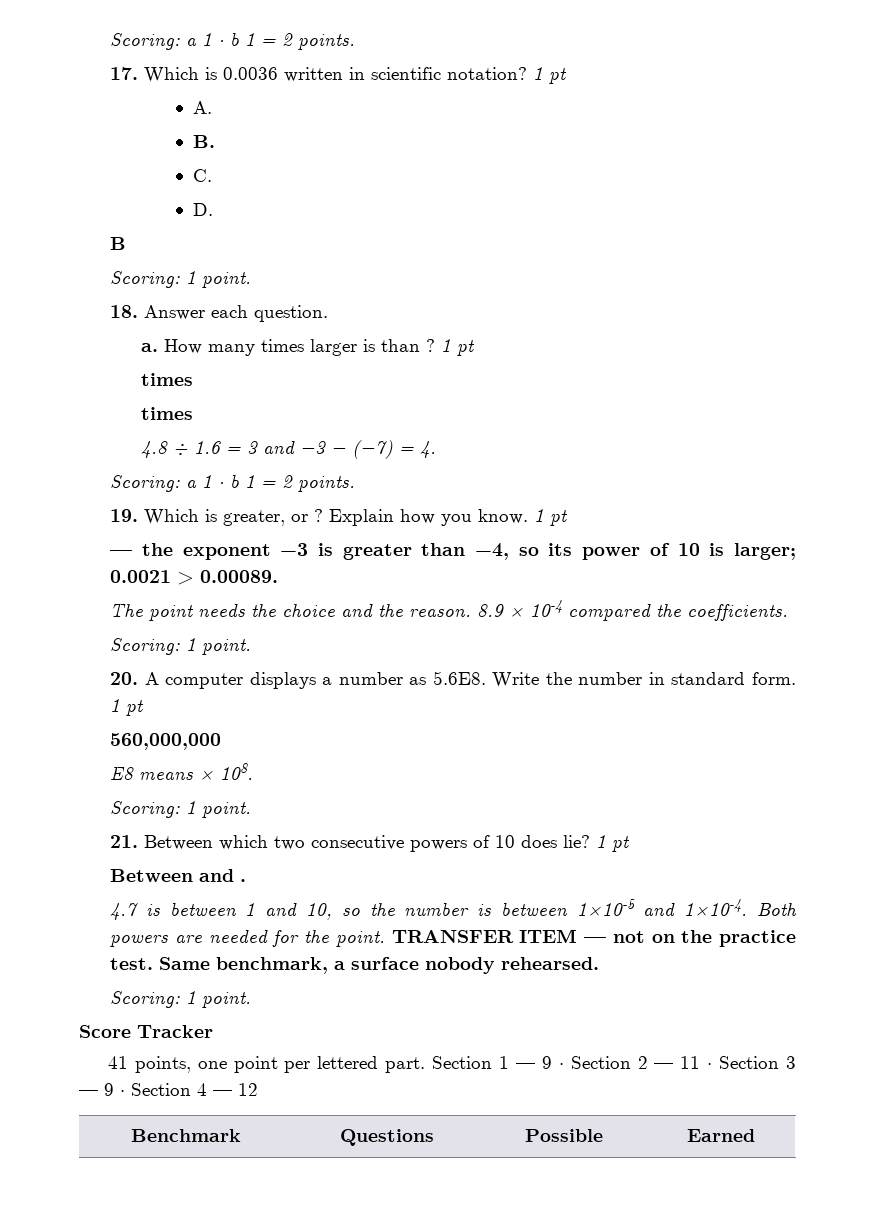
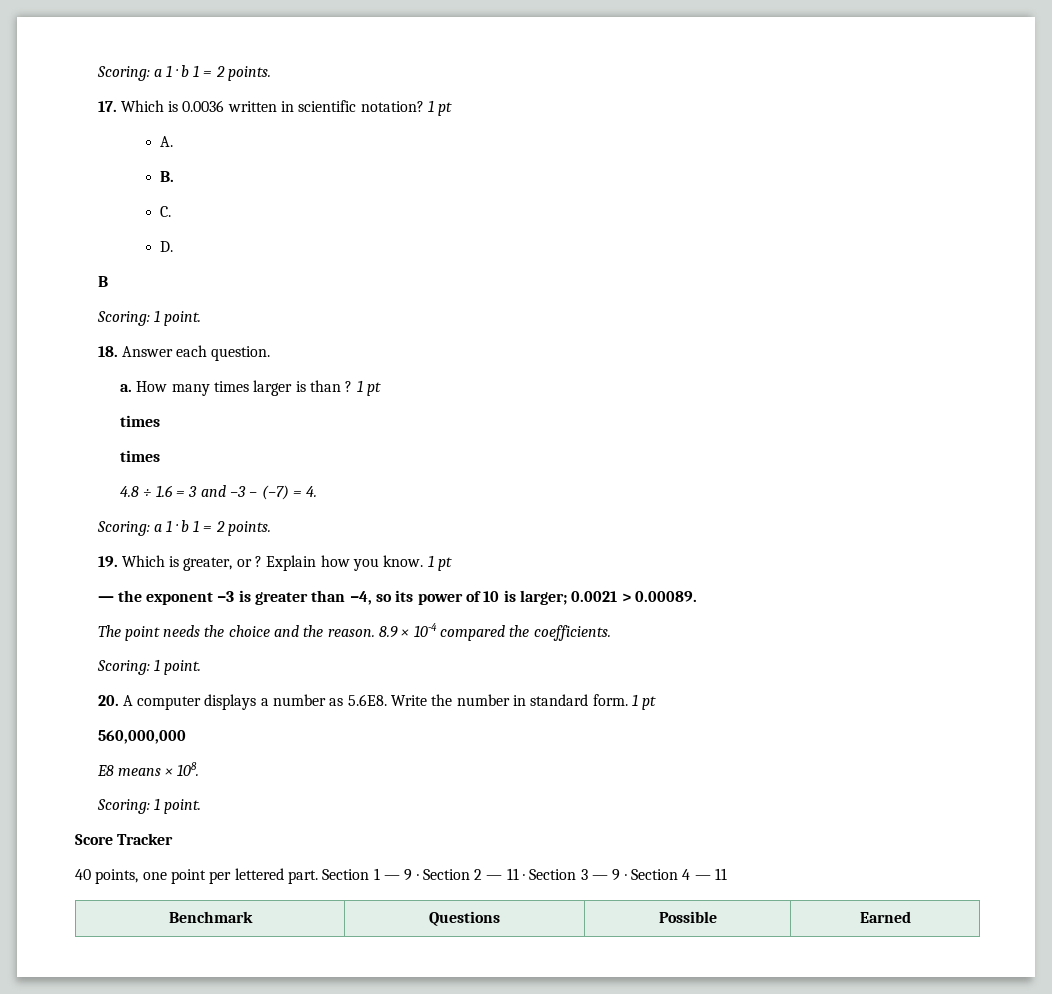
- 21. Between which two consecutive powers of 10 does lie? 1 pt
- Between and .
- 4.7 is between 1 and 10, so the number is between 1×10-5 and 1×10-4. Both powers are needed for the point. TRANSFER ITEM — not on the practice test. Same benchmark, a surface nobody rehearsed.
- Scoring: 1 point.
- 41 points, one point per lettered part.
+ 40 points, one point per lettered part.
- Section 1 — 9 · Section 2 — 11 · Section 3 — 9 · Section 4 — 12
+ Section 1 — 9 · Section 2 — 11 · Section 3 — 9 · Section 4 — 11

